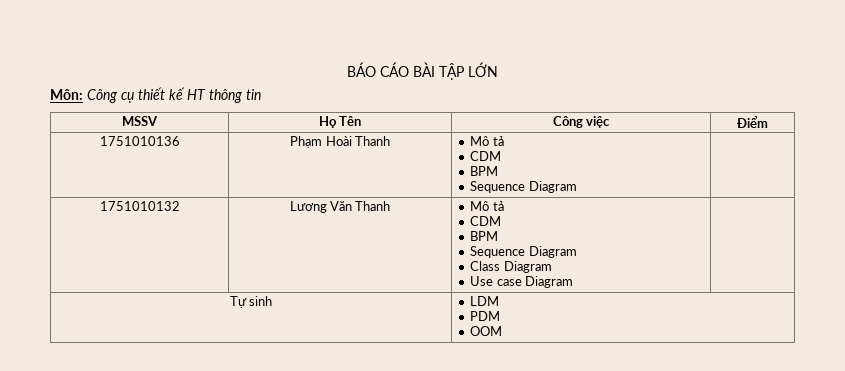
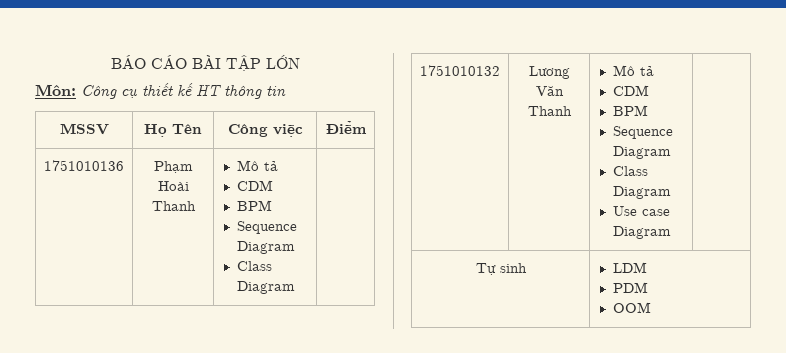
  1751010136 | Phạm Hoài Thanh | Mô tả
  CDM
  BPM
- Sequence Diagram |
+ Sequence Diagram
+ Class Diagram |

